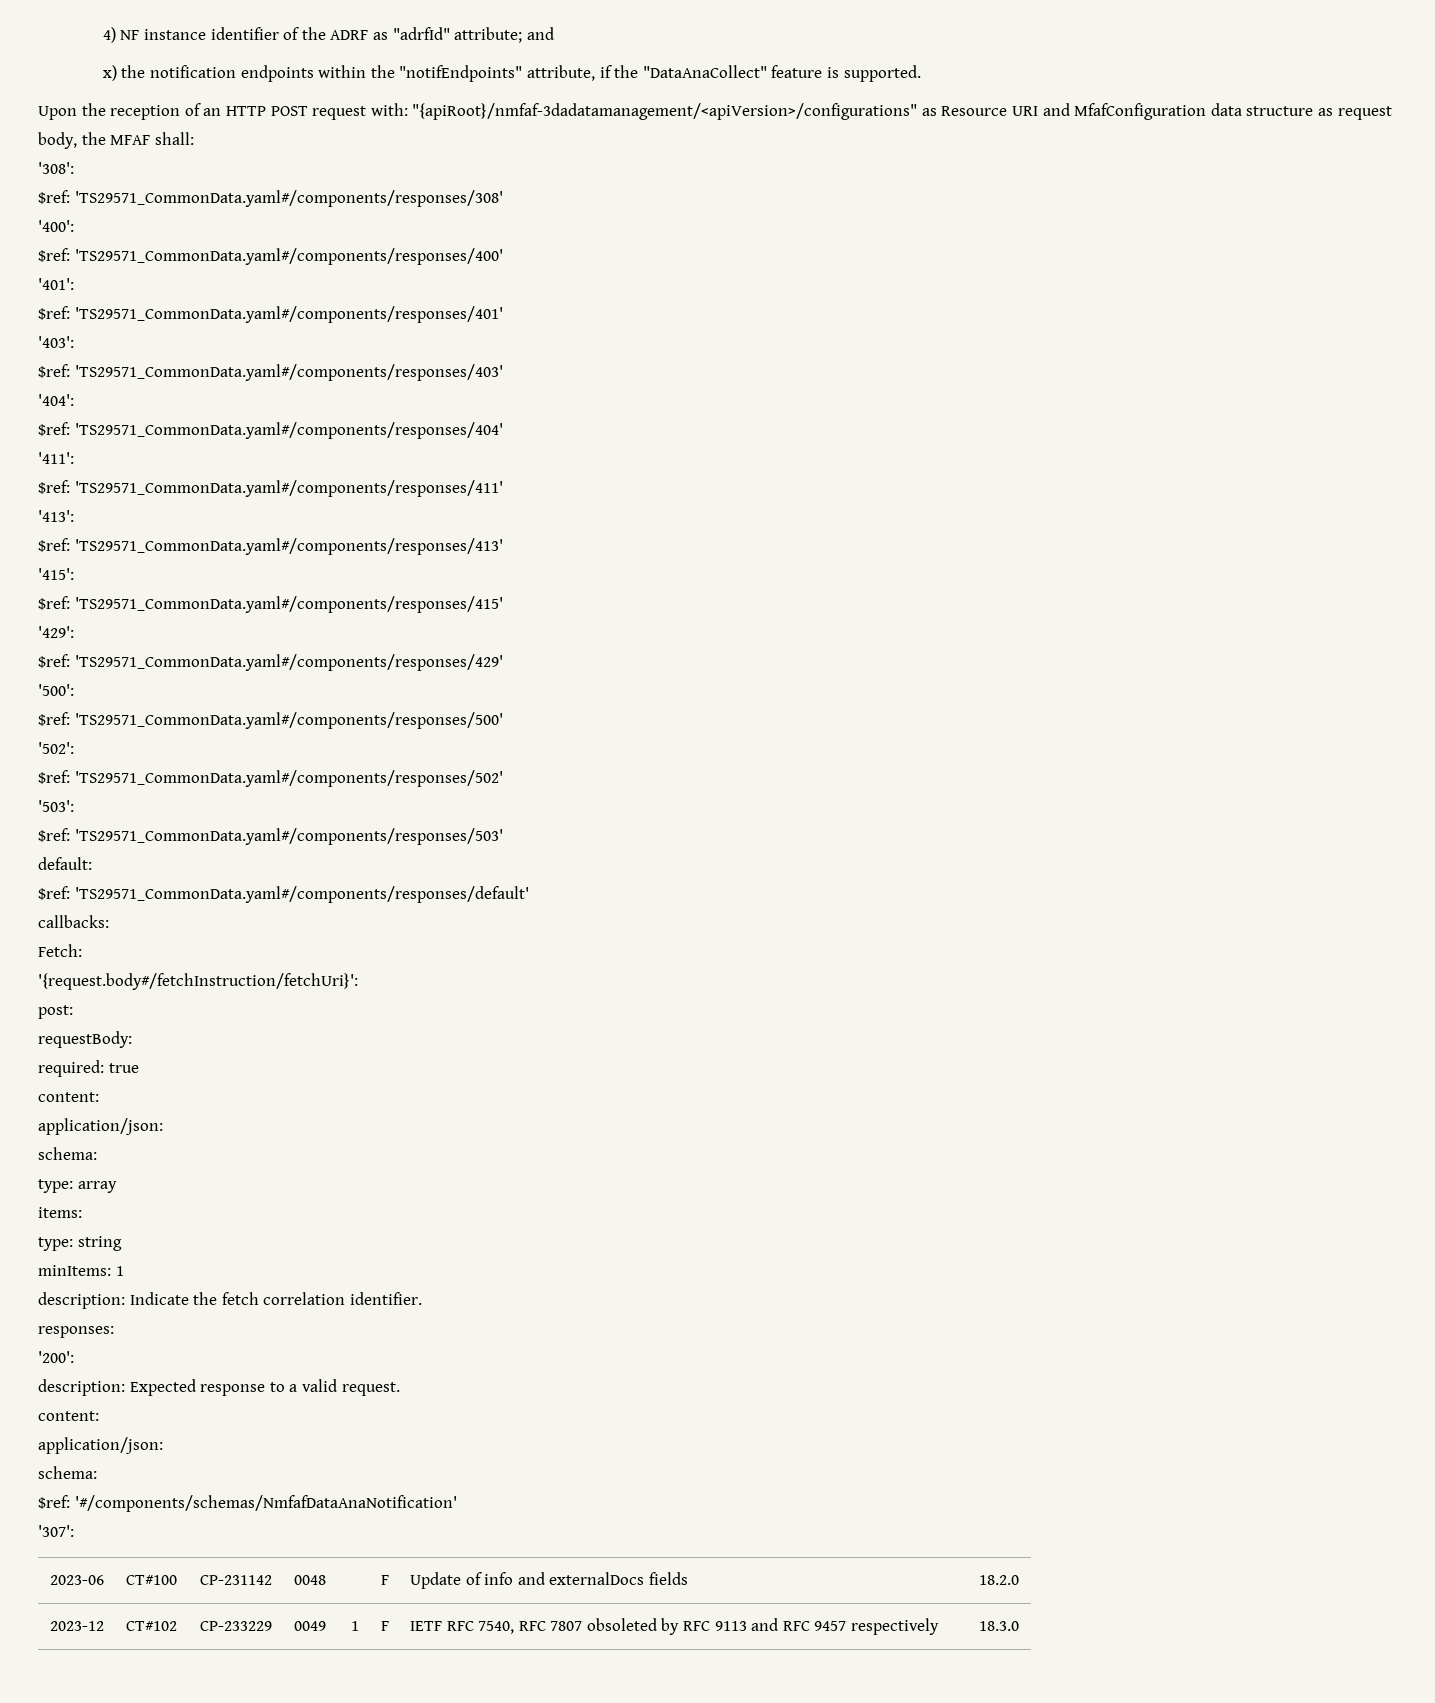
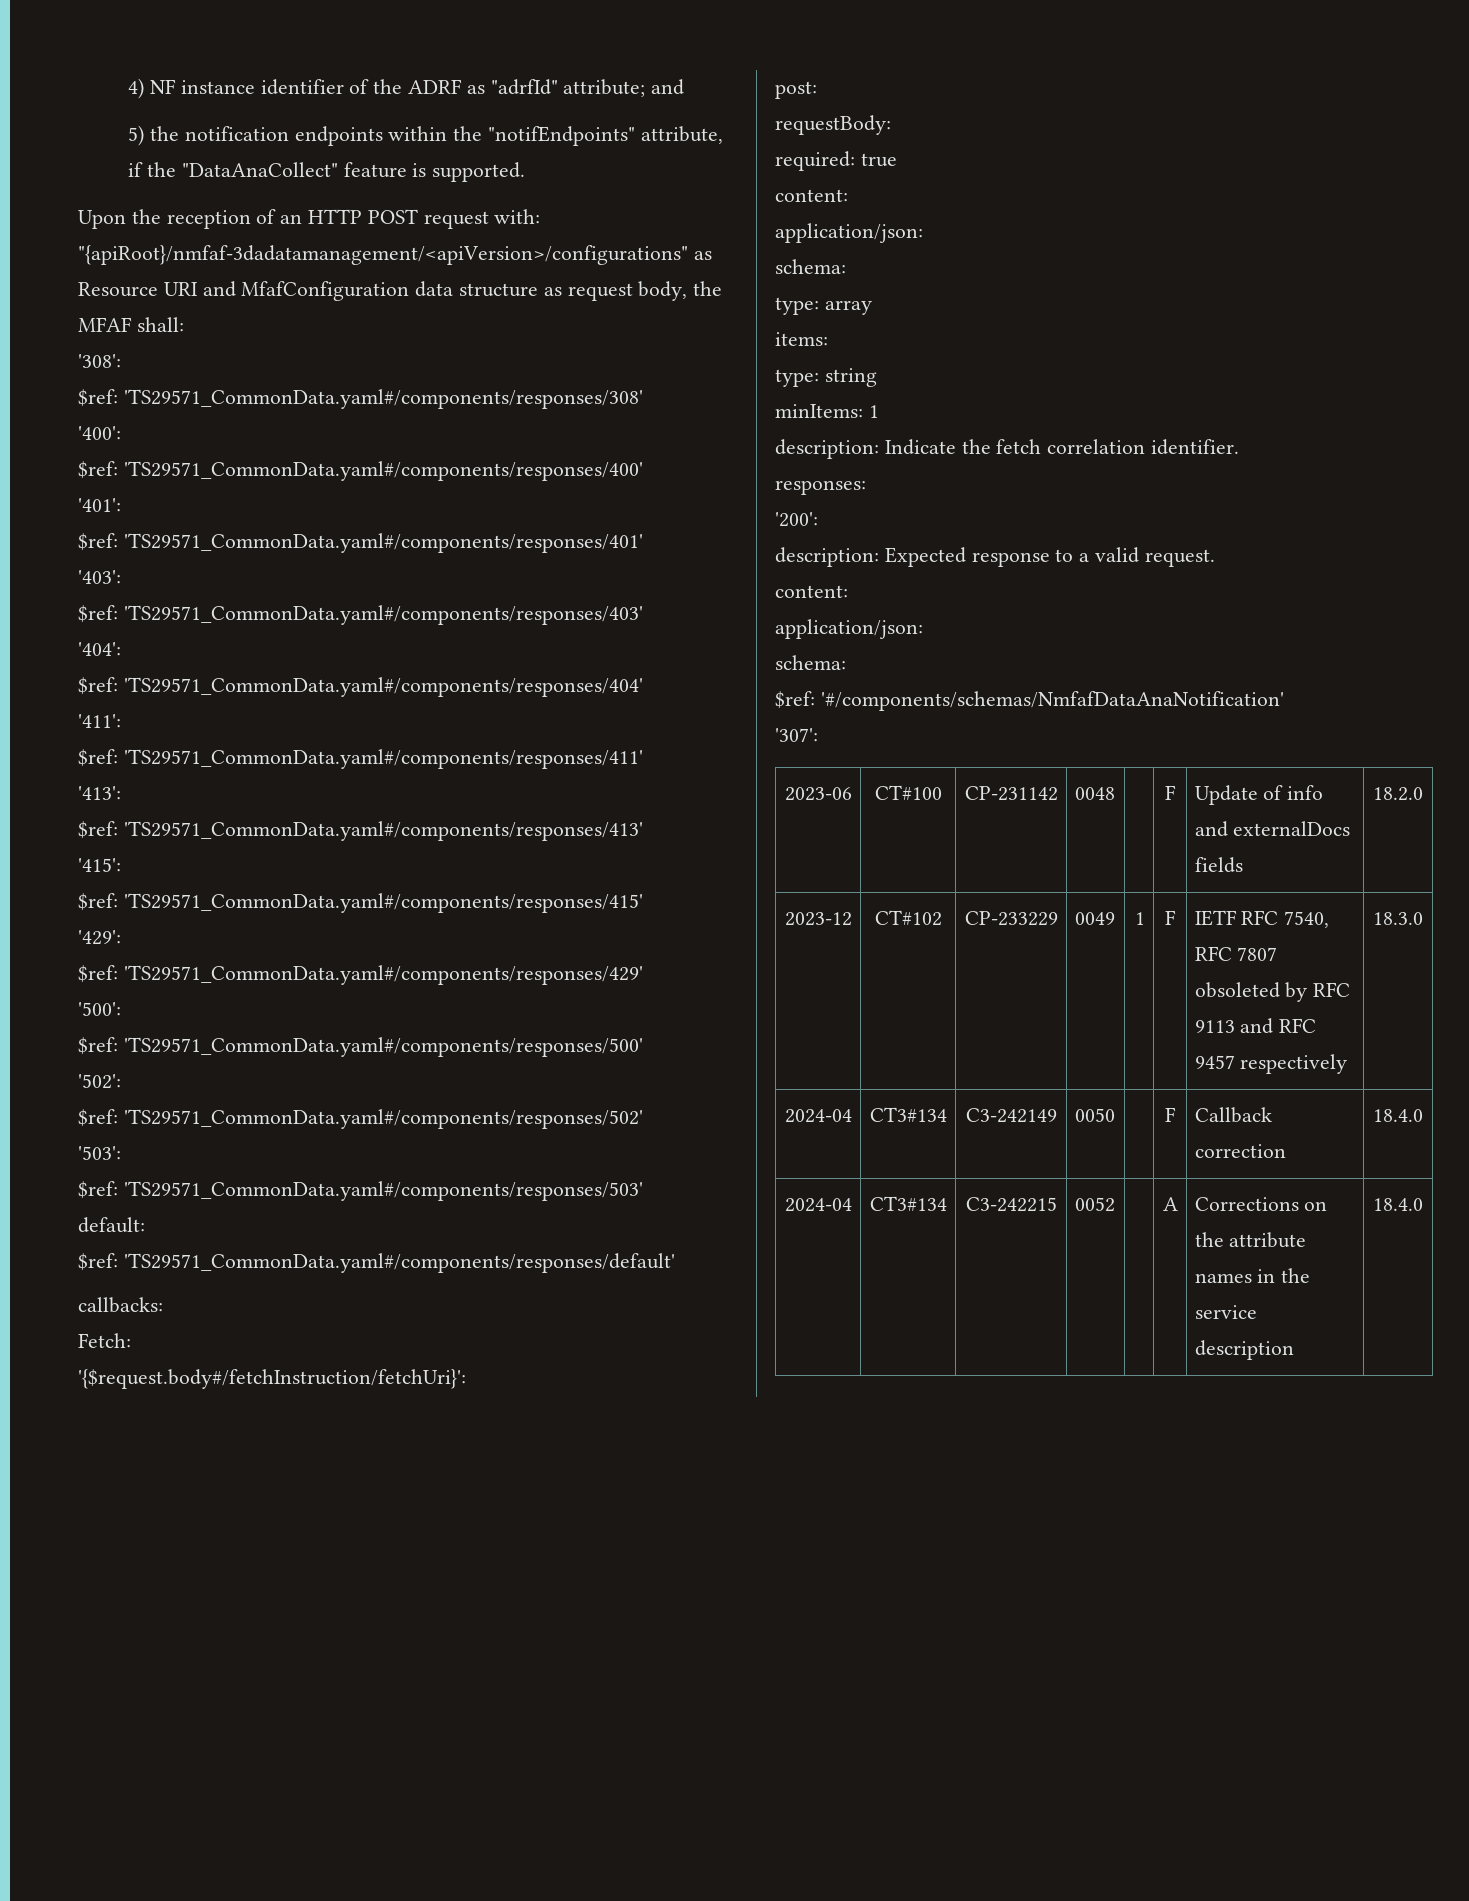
- x) the notification endpoints within the "notifEndpoints" attribute, if the "DataAnaCollect" feature is supported.
+ 5) the notification endpoints within the "notifEndpoints" attribute, if the "DataAnaCollect" feature is supported.
- '{request.body#/fetchInstruction/fetchUri}':
+ '{$request.body#/fetchInstruction/fetchUri}':
+ 2024-04 | CT3#134 | C3-242149 | 0050 | | F | Callback correction | 18.4.0
+ 2024-04 | CT3#134 | C3-242215 | 0052 | | A | Corrections on the attribute names in the service description | 18.4.0

